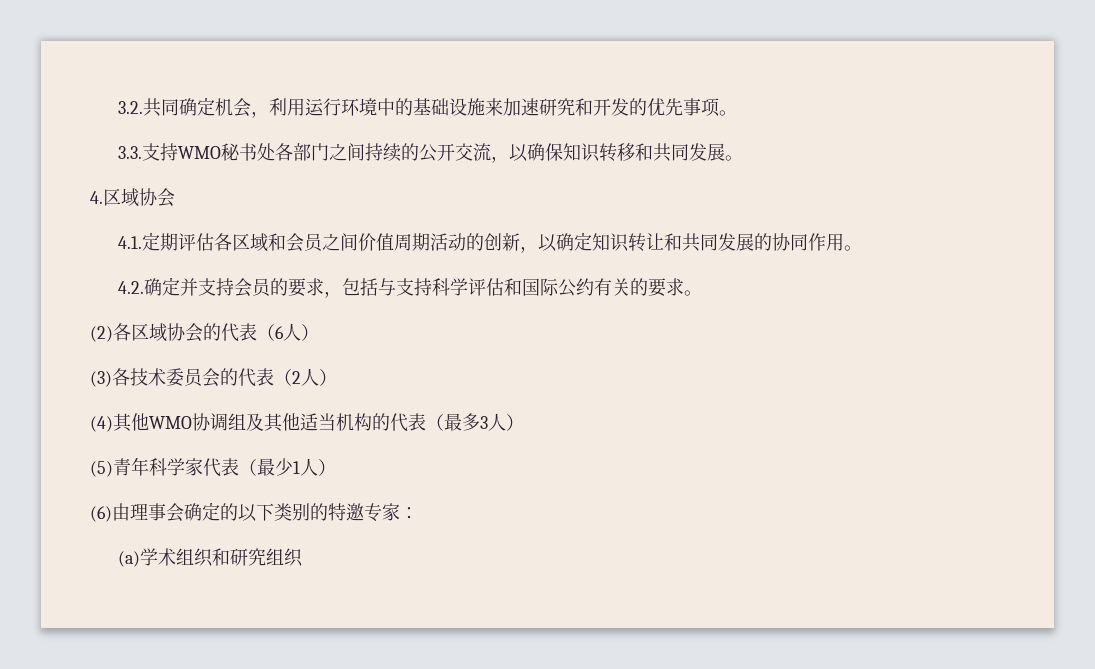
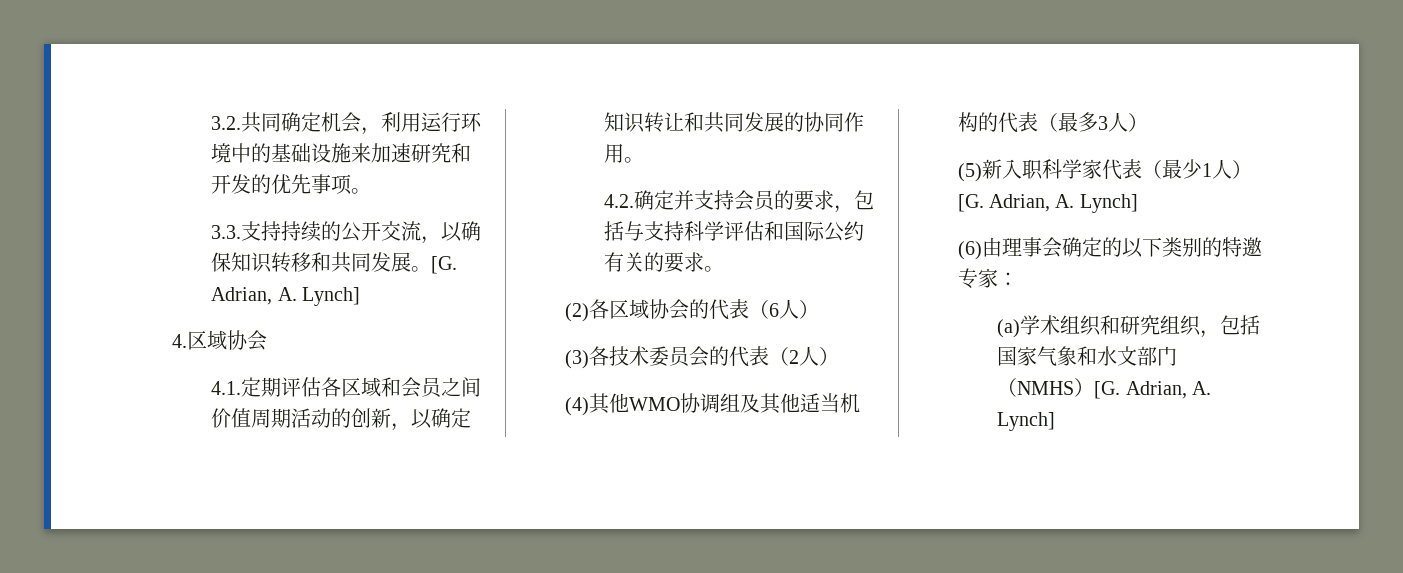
- 3.3.支持WMO秘书处各部门之间持续的公开交流，以确保知识转移和共同发展。
+ 3.3.支持持续的公开交流，以确保知识转移和共同发展。[G. Adrian, A. Lynch]
- (5)青年科学家代表（最少1人）
+ (5)新入职科学家代表（最少1人）[G. Adrian, A. Lynch]
- (a)学术组织和研究组织
+ (a)学术组织和研究组织，包括国家气象和水文部门（NMHS）[G. Adrian, A. Lynch]

